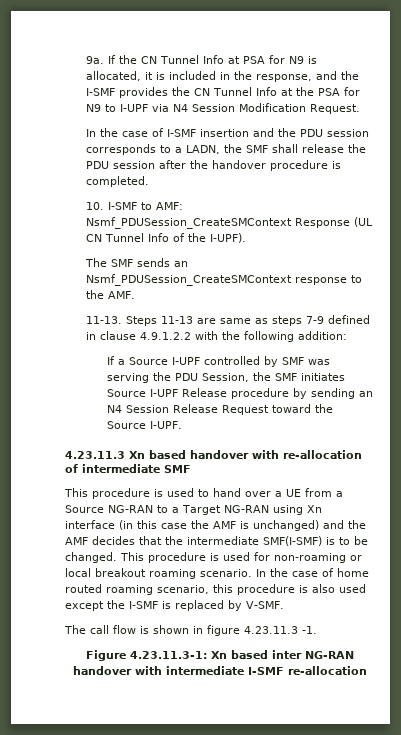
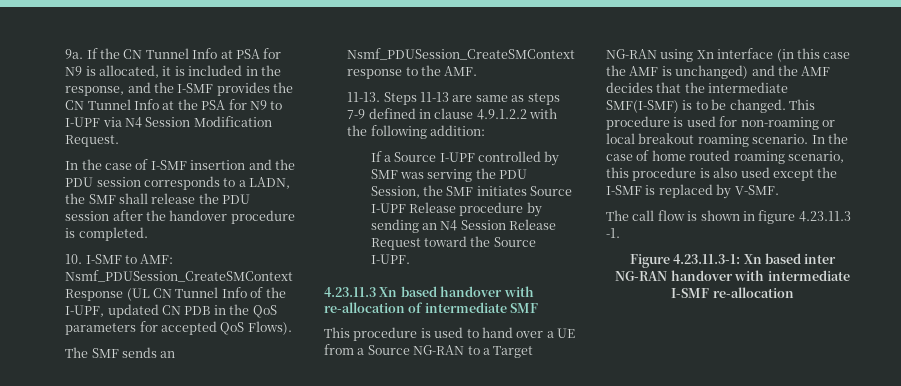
- 10. I-SMF to AMF: Nsmf_PDUSession_CreateSMContext Response (UL CN Tunnel Info of the I-UPF).
+ 10. I-SMF to AMF: Nsmf_PDUSession_CreateSMContext Response (UL CN Tunnel Info of the I-UPF, updated CN PDB in the QoS parameters for accepted QoS Flows).

